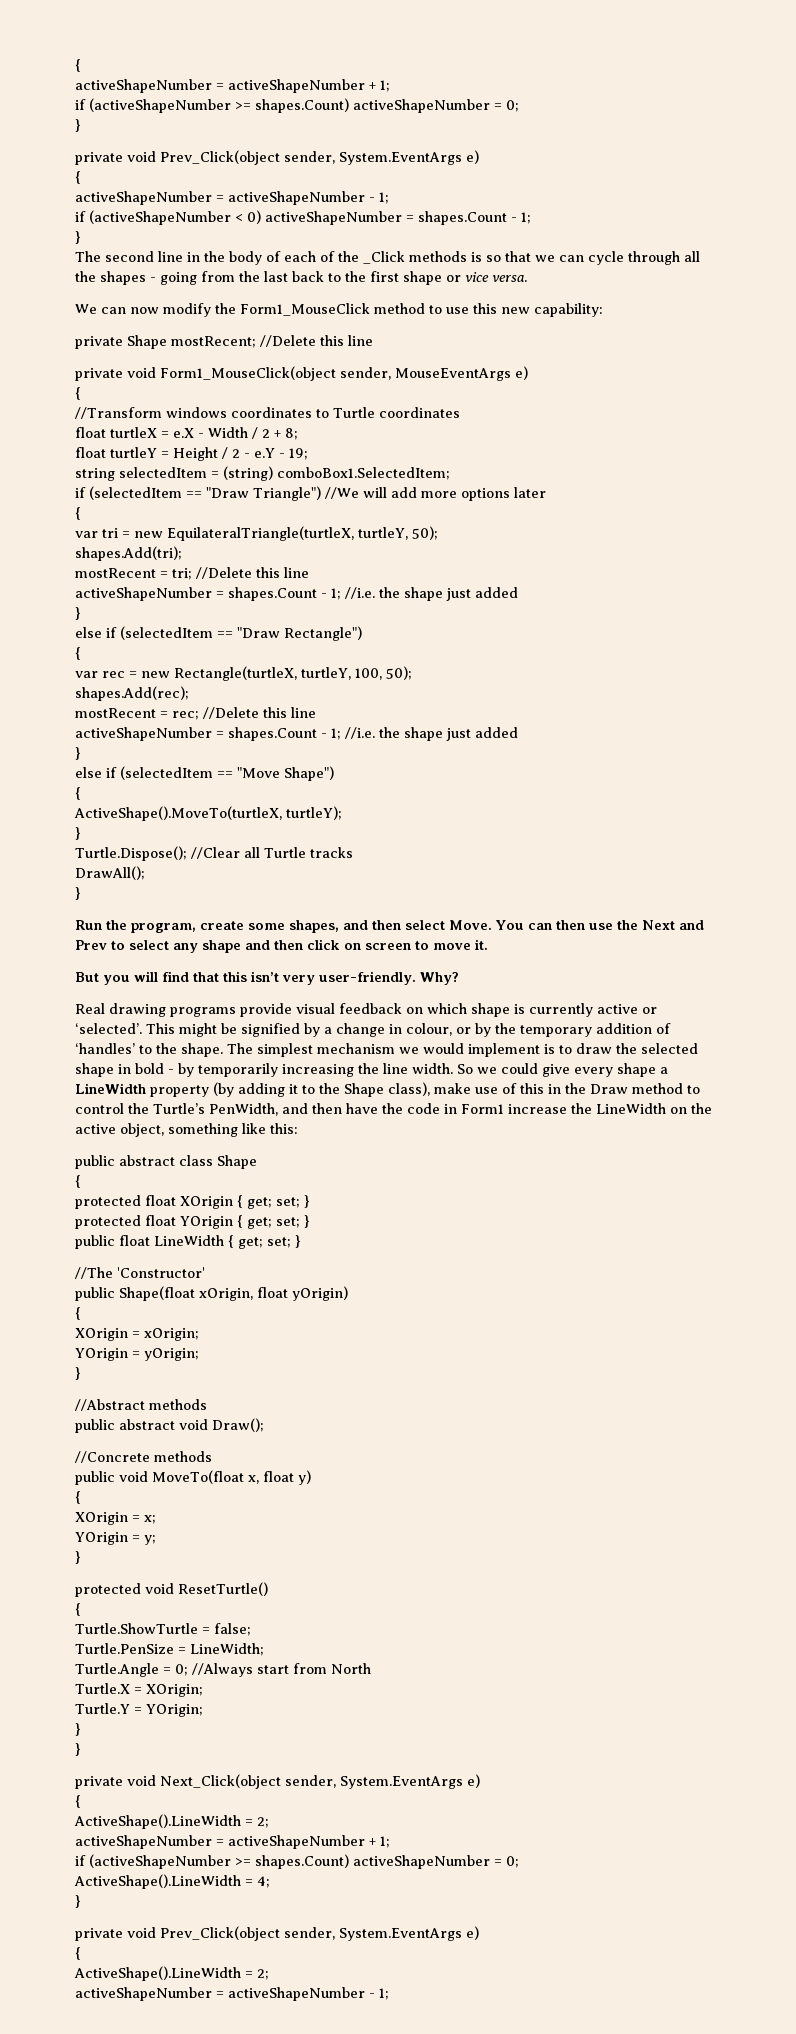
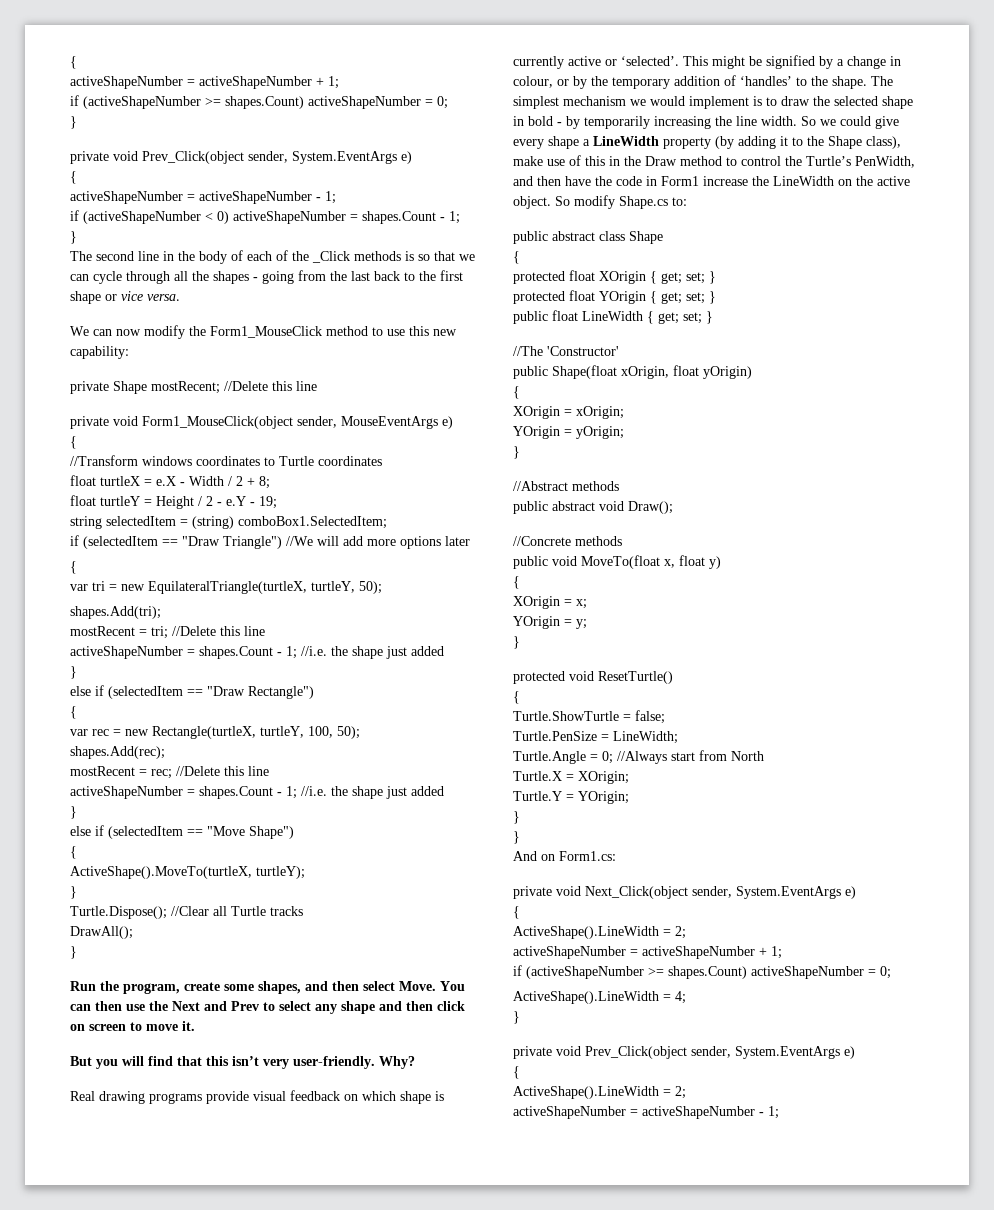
- So we could give every shape a LineWidth property (by adding it to the Shape class), make use of this in the Draw method to control the Turtle’s PenWidth, and then have the code in Form1 increase the LineWidth on the active object, something like this:
+ So we could give every shape a LineWidth property (by adding it to the Shape class), make use of this in the Draw method to control the Turtle’s PenWidth, and then have the code in Form1 increase the LineWidth on the active object. So modify Shape.cs to:
+ And on Form1.cs:

